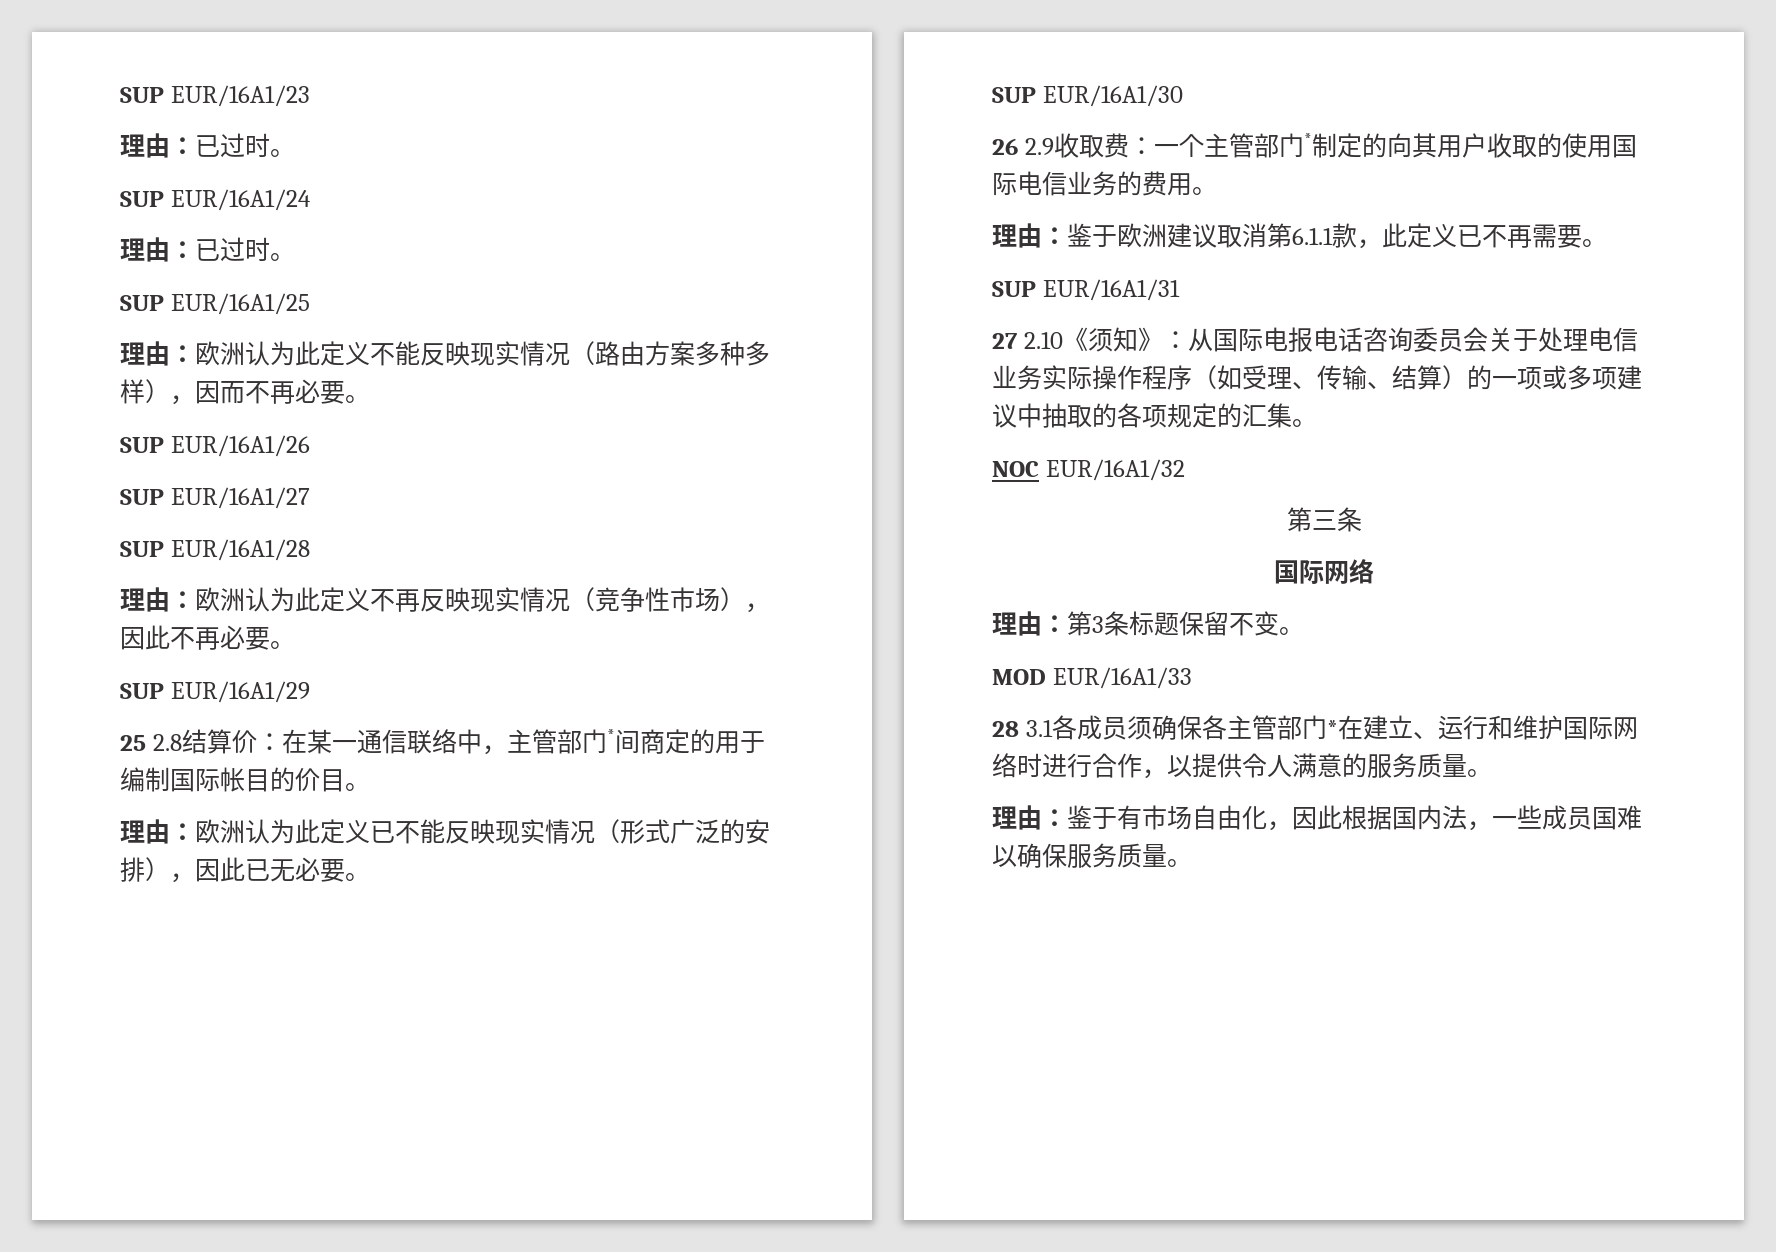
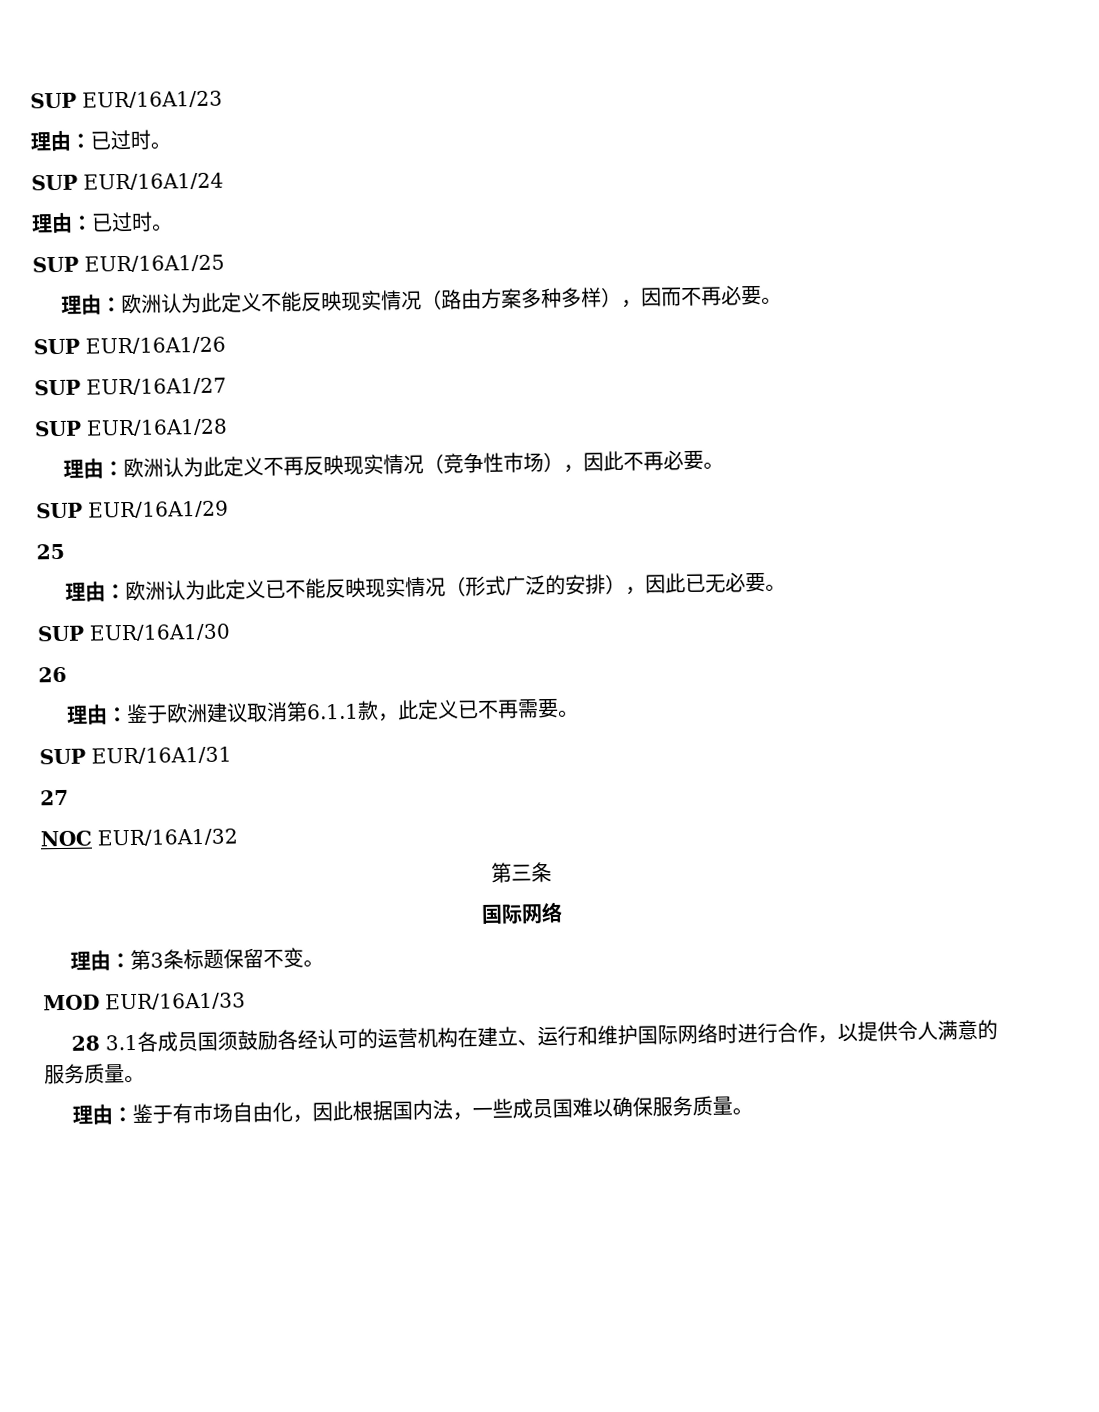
- 25 2.8结算价：在某一通信联络中，主管部门*间商定的用于编制国际帐目的价目。
+ 25
- 26 2.9收取费：一个主管部门*制定的向其用户收取的使用国际电信业务的费用。
+ 26
- 27 2.10《须知》：从国际电报电话咨询委员会关于处理电信业务实际操作程序（如受理、传输、结算）的一项或多项建议中抽取的各项规定的汇集。
+ 27
- 28 3.1各成员须确保各主管部门*在建立、运行和维护国际网络时进行合作，以提供令人满意的服务质量。
+ 28 3.1各成员国须鼓励各经认可的运营机构在建立、运行和维护国际网络时进行合作，以提供令人满意的服务质量。

